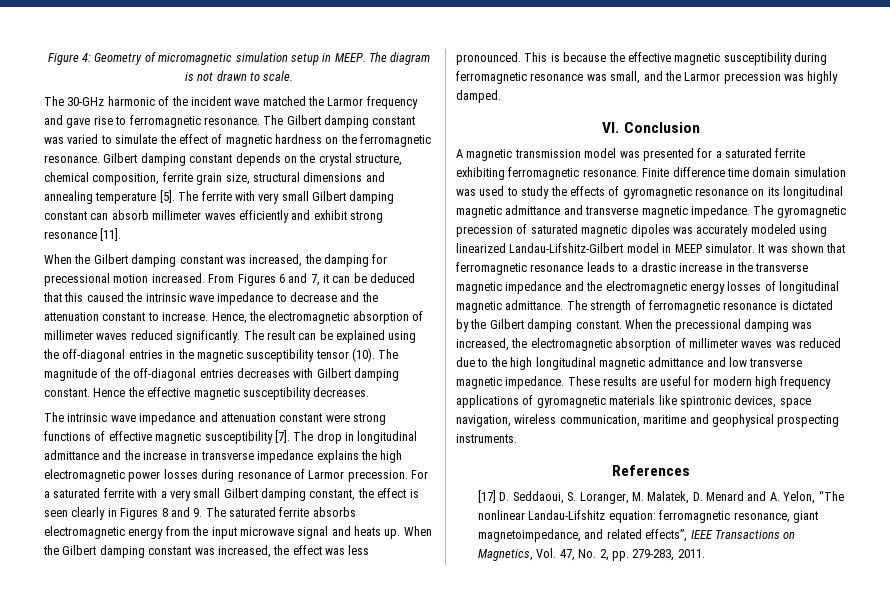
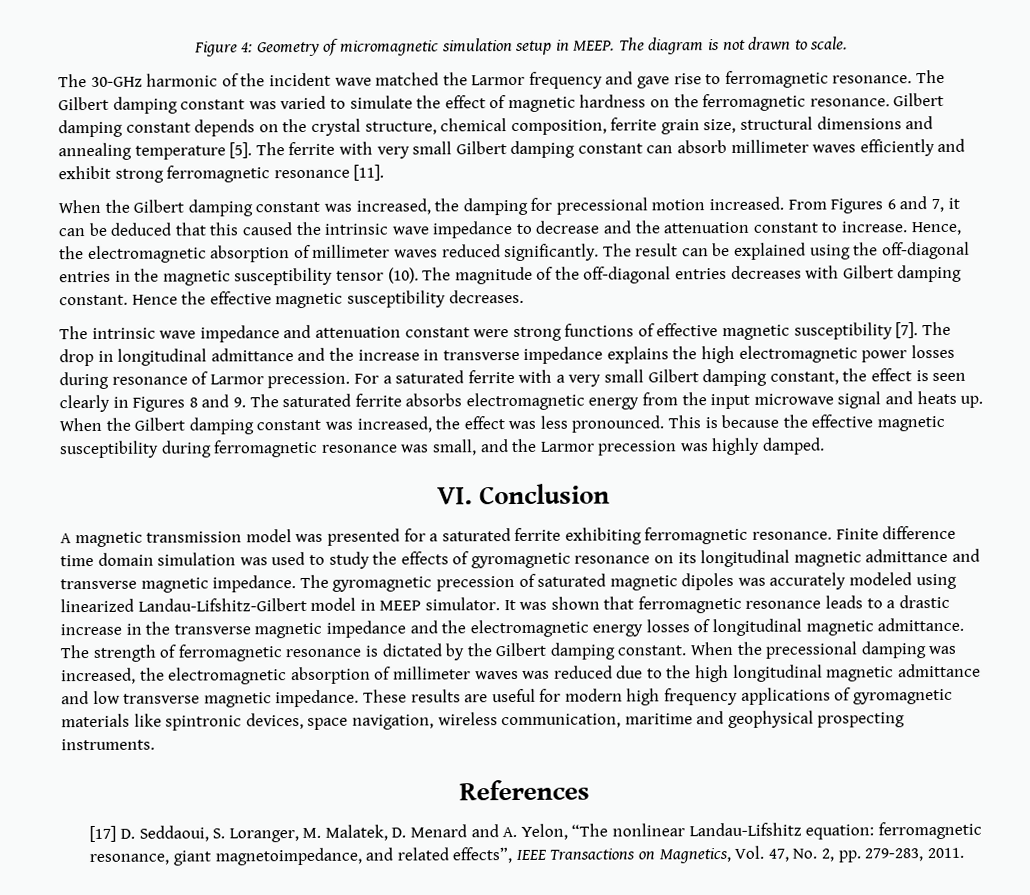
- The ferrite with very small Gilbert damping constant can absorb millimeter waves efficiently and exhibit strong resonance [11].
+ The ferrite with very small Gilbert damping constant can absorb millimeter waves efficiently and exhibit strong ferromagnetic resonance [11].

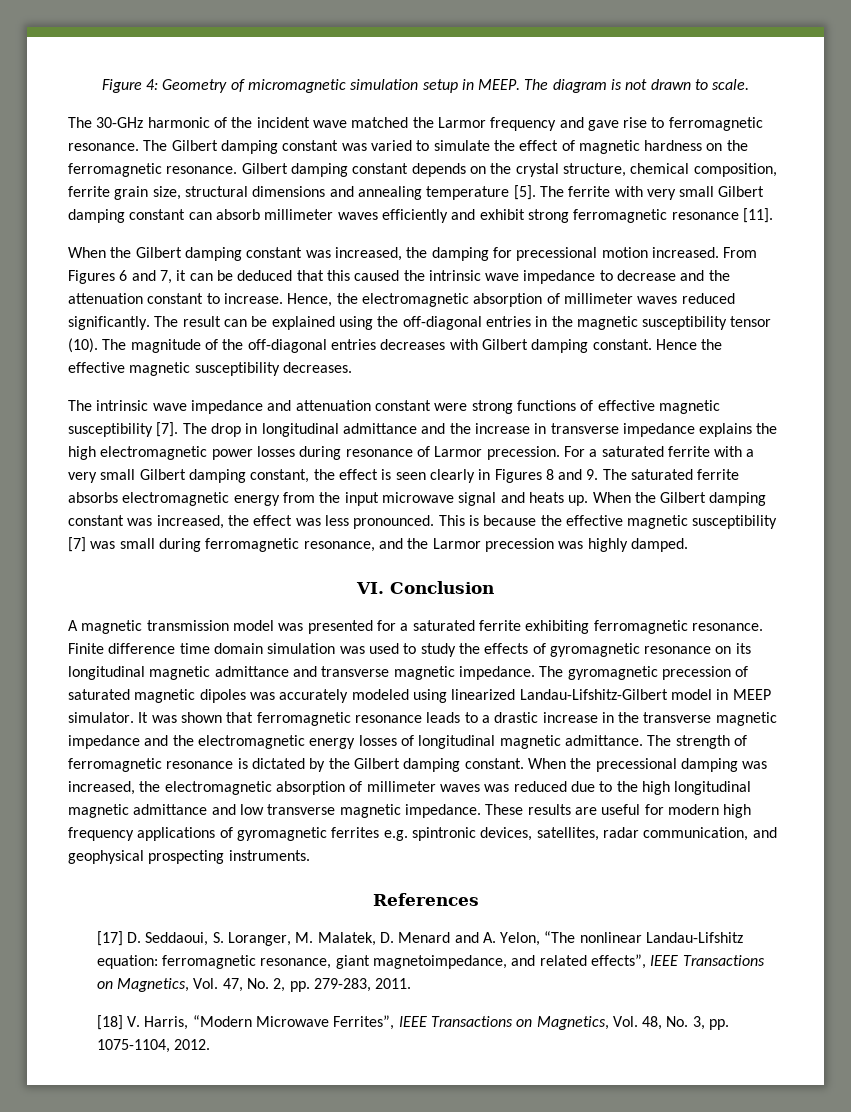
- This is because the effective magnetic susceptibility during ferromagnetic resonance was small, and the Larmor precession was highly damped.
+ This is because the effective magnetic susceptibility [7] was small during ferromagnetic resonance, and the Larmor precession was highly damped.
- These results are useful for modern high frequency applications of gyromagnetic materials like spintronic devices, space navigation, wireless communication, maritime and geophysical prospecting instruments.
+ These results are useful for modern high frequency applications of gyromagnetic ferrites e.g. spintronic devices, satellites, radar communication, and geophysical prospecting instruments.
+ [18] V. Harris, “Modern Microwave Ferrites”, IEEE Transactions on Magnetics, Vol. 48, No. 3, pp. 1075-1104, 2012.

